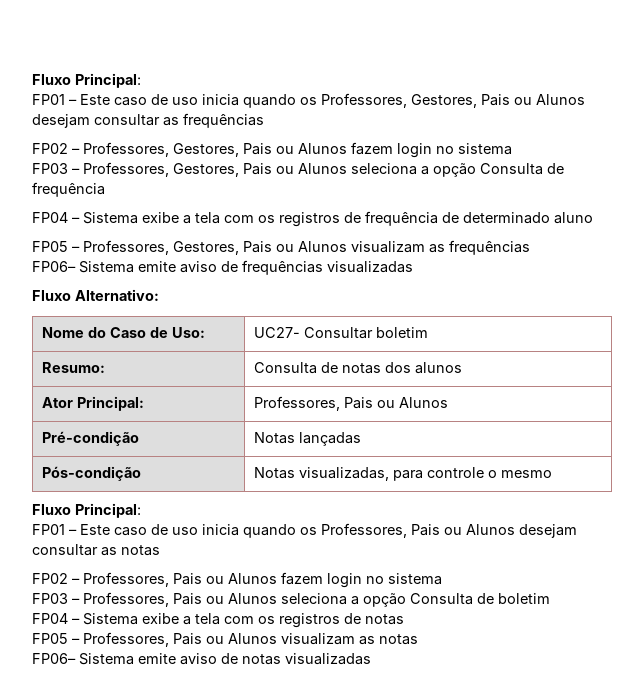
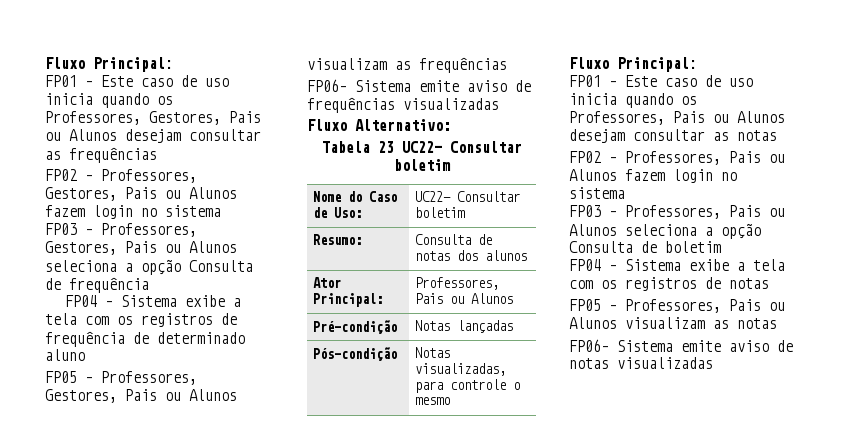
+ Tabela 23 UC22- Consultar boletim
- Nome do Caso de Uso: | UC27- Consultar boletim
+ Nome do Caso de Uso: | UC22- Consultar boletim

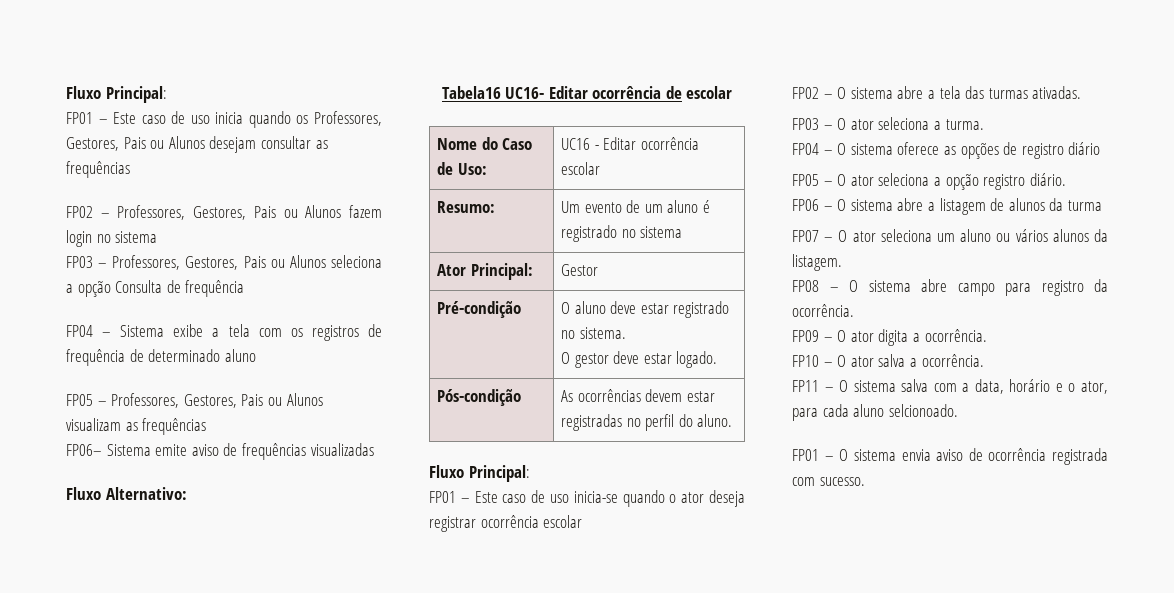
- Tabela 23 UC22- Consultar boletim
+ Tabela16 UC16- Editar ocorrência de escolar
- Nome do Caso de Uso: | UC22- Consultar boletim
- Resumo: | Consulta de notas dos alunos
- Ator Principal: | Professores, Pais ou Alunos
- Pré-condição | Notas lançadas
- Pós-condição | Notas visualizadas, para controle o mesmo
+ Nome do Caso de Uso: | UC16 - Editar ocorrência escolar
+ Resumo: | Um evento de um aluno é registrado no sistema
+ Ator Principal: | Gestor
+ Pré-condição | O aluno deve estar registrado no sistema.
+ O gestor deve estar logado.
+ Pós-condição | As ocorrências devem estar registradas no perfil do aluno.
  Fluxo Principal:
- FP01 – Este caso de uso inicia quando os Professores, Pais ou Alunos desejam consultar as notas
- FP02 – Professores, Pais ou Alunos fazem login no sistema
- FP03 – Professores, Pais ou Alunos seleciona a opção Consulta de boletim
- FP04 – Sistema exibe a tela com os registros de notas
- FP05 – Professores, Pais ou Alunos visualizam as notas
- FP06– Sistema emite aviso de notas visualizadas
+ FP01 – Este caso de uso inicia-se quando o ator deseja registrar ocorrência escolar
+ FP02 – O sistema abre a tela das turmas ativadas.
+ FP03 – O ator seleciona a turma.
+ FP04 – O sistema oferece as opções de registro diário
+ FP05 – O ator seleciona a opção registro diário.
+ FP06 – O sistema abre a listagem de alunos da turma
+ FP07 – O ator seleciona um aluno ou vários alunos da listagem.
+ FP08 – O sistema abre campo para registro da ocorrência.
+ FP09 – O ator digita a ocorrência.
+ FP10 – O ator salva a ocorrência.
+ FP11 – O sistema salva com a data, horário e o ator, para cada aluno selcionoado.
+ FP01 – O sistema envia aviso de ocorrência registrada com sucesso.

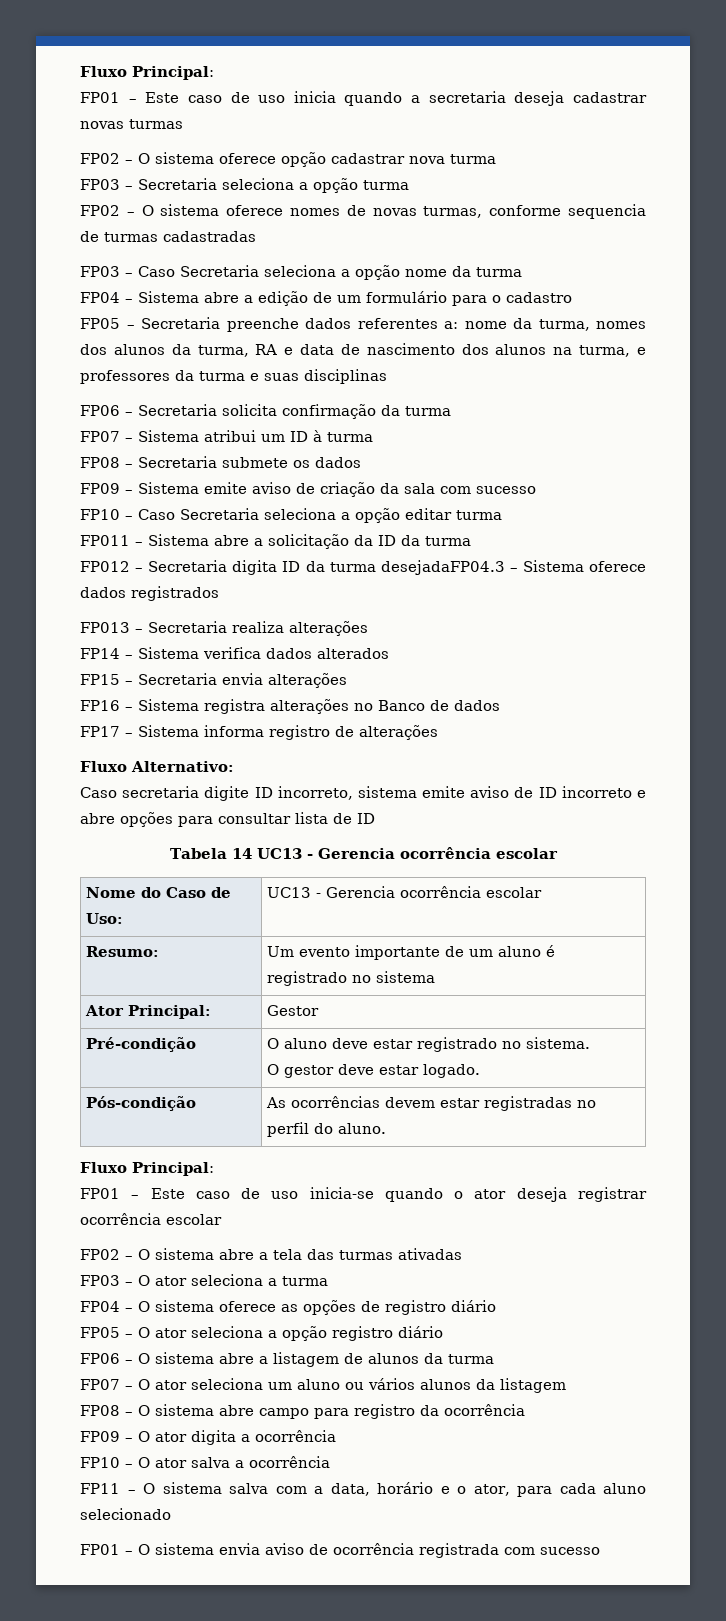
- FP01 – Este caso de uso inicia quando os Professores, Gestores, Pais ou Alunos desejam consultar as frequências
- FP02 – Professores, Gestores, Pais ou Alunos fazem login no sistema
- FP03 – Professores, Gestores, Pais ou Alunos seleciona a opção Consulta de frequência
- FP04 – Sistema exibe a tela com os registros de frequência de determinado aluno
- FP05 – Professores, Gestores, Pais ou Alunos visualizam as frequências
- FP06– Sistema emite aviso de frequências visualizadas
+ FP01 – Este caso de uso inicia quando a secretaria deseja cadastrar novas turmas
+ FP02 – O sistema oferece opção cadastrar nova turma
+ FP03 – Secretaria seleciona a opção turma
+ FP02 – O sistema oferece nomes de novas turmas, conforme sequencia de turmas cadastradas
+ FP03 – Caso Secretaria seleciona a opção nome da turma
+ FP04 – Sistema abre a edição de um formulário para o cadastro
+ FP05 – Secretaria preenche dados referentes a: nome da turma, nomes dos alunos da turma, RA e data de nascimento dos alunos na turma, e professores da turma e suas disciplinas
+ FP06 – Secretaria solicita confirmação da turma
+ FP07 – Sistema atribui um ID à turma
+ FP08 – Secretaria submete os dados
+ FP09 – Sistema emite aviso de criação da sala com sucesso
+ FP10 – Caso Secretaria seleciona a opção editar turma
+ FP011 – Sistema abre a solicitação da ID da turma
+ FP012 – Secretaria digita ID da turma desejadaFP04.3 – Sistema oferece dados registrados
+ FP013 – Secretaria realiza alterações
+ FP14 – Sistema verifica dados alterados
+ FP15 – Secretaria envia alterações
+ FP16 – Sistema registra alterações no Banco de dados
+ FP17 – Sistema informa registro de alterações
  Fluxo Alternativo:
- Tabela16 UC16- Editar ocorrência de escolar
+ Caso secretaria digite ID incorreto, sistema emite aviso de ID incorreto e abre opções para consultar lista de ID
+ Tabela 14 UC13 - Gerencia ocorrência escolar
- Nome do Caso de Uso: | UC16 - Editar ocorrência escolar
+ Nome do Caso de Uso: | UC13 - Gerencia ocorrência escolar
- Resumo: | Um evento de um aluno é registrado no sistema
+ Resumo: | Um evento importante de um aluno é registrado no sistema
- FP02 – O sistema abre a tela das turmas ativadas.
+ FP02 – O sistema abre a tela das turmas ativadas
- FP03 – O ator seleciona a turma.
+ FP03 – O ator seleciona a turma
- FP05 – O ator seleciona a opção registro diário.
+ FP05 – O ator seleciona a opção registro diário
- FP07 – O ator seleciona um aluno ou vários alunos da listagem.
+ FP07 – O ator seleciona um aluno ou vários alunos da listagem
- FP08 – O sistema abre campo para registro da ocorrência.
+ FP08 – O sistema abre campo para registro da ocorrência
- FP09 – O ator digita a ocorrência.
+ FP09 – O ator digita a ocorrência
- FP10 – O ator salva a ocorrência.
+ FP10 – O ator salva a ocorrência
- FP11 – O sistema salva com a data, horário e o ator, para cada aluno selcionoado.
+ FP11 – O sistema salva com a data, horário e o ator, para cada aluno selecionado
- FP01 – O sistema envia aviso de ocorrência registrada com sucesso.
+ FP01 – O sistema envia aviso de ocorrência registrada com sucesso

